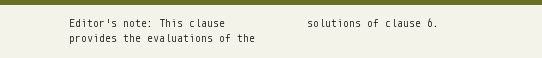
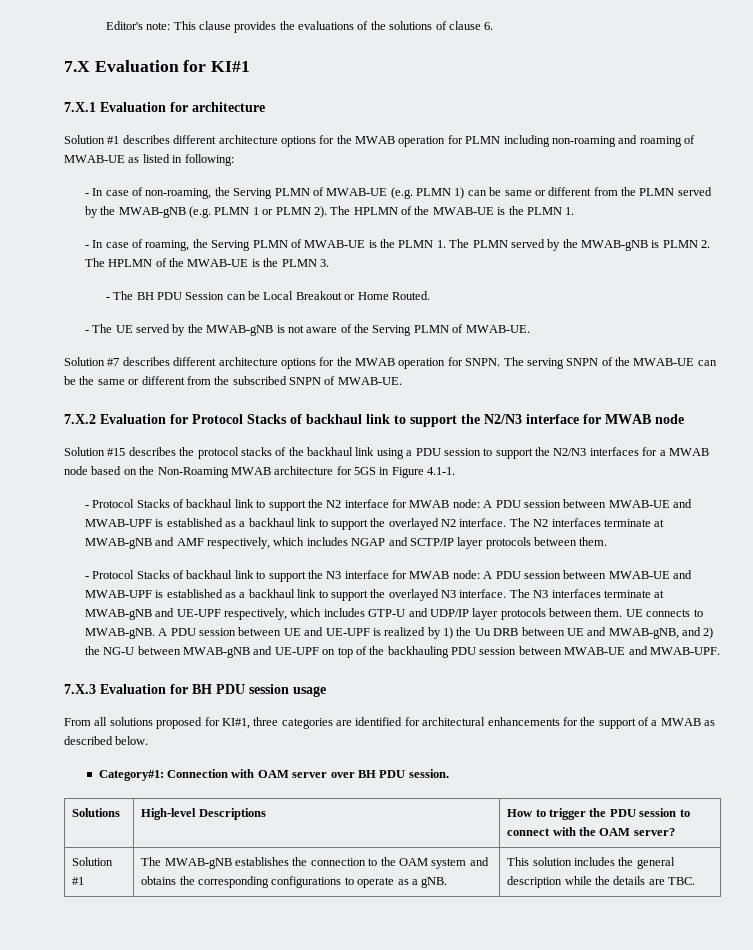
+ 7.X Evaluation for KI#1
+ 7.X.1 Evaluation for architecture
+ Solution #1 describes different architecture options for the MWAB operation for PLMN including non-roaming and roaming of MWAB-UE as listed in following:
+ - In case of non-roaming, the Serving PLMN of MWAB-UE (e.g. PLMN 1) can be same or different from the PLMN served by the MWAB-gNB (e.g. PLMN 1 or PLMN 2). The HPLMN of the MWAB-UE is the PLMN 1.
+ - In case of roaming, the Serving PLMN of MWAB-UE is the PLMN 1. The PLMN served by the MWAB-gNB is PLMN 2. The HPLMN of the MWAB-UE is the PLMN 3.
+ - The BH PDU Session can be Local Breakout or Home Routed.
+ - The UE served by the MWAB-gNB is not aware of the Serving PLMN of MWAB-UE.
+ Solution #7 describes different architecture options for the MWAB operation for SNPN. The serving SNPN of the MWAB-UE can be the same or different from the subscribed SNPN of MWAB-UE.
+ 7.X.2 Evaluation for Protocol Stacks of backhaul link to support the N2/N3 interface for MWAB node
+ Solution #15 describes the protocol stacks of the backhaul link using a PDU session to support the N2/N3 interfaces for a MWAB node based on the Non-Roaming MWAB architecture for 5GS in Figure 4.1-1.
+ - Protocol Stacks of backhaul link to support the N2 interface for MWAB node: A PDU session between MWAB-UE and MWAB-UPF is established as a backhaul link to support the overlayed N2 interface. The N2 interfaces terminate at MWAB-gNB and AMF respectively, which includes NGAP and SCTP/IP layer protocols between them.
+ - Protocol Stacks of backhaul link to support the N3 interface for MWAB node: A PDU session between MWAB-UE and MWAB-UPF is established as a backhaul link to support the overlayed N3 interface. The N3 interfaces terminate at MWAB-gNB and UE-UPF respectively, which includes GTP-U and UDP/IP layer protocols between them. UE connects to MWAB-gNB. A PDU session between UE and UE-UPF is realized by 1) the Uu DRB between UE and MWAB-gNB, and 2) the NG-U between MWAB-gNB and UE-UPF on top of the backhauling PDU session between MWAB-UE and MWAB-UPF.
+ 7.X.3 Evaluation for BH PDU session usage
+ From all solutions proposed for KI#1, three categories are identified for architectural enhancements for the support of a MWAB as described below.
+ Category#1: Connection with OAM server over BH PDU session.
+ Solutions | High-level Descriptions | How to trigger the PDU session to connect with the OAM server?
+ Solution #1 | The MWAB-gNB establishes the connection to the OAM system and obtains the corresponding configurations to operate as a gNB. | This solution includes the general description while the details are TBC.

